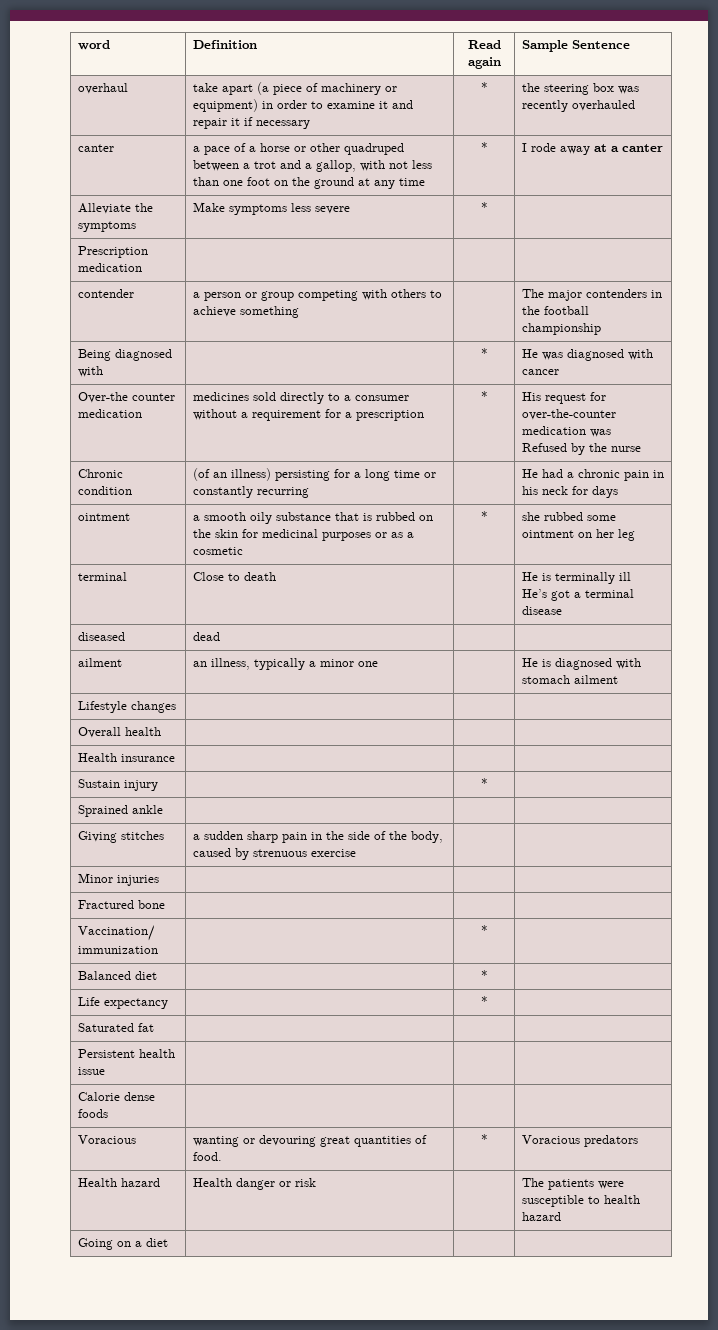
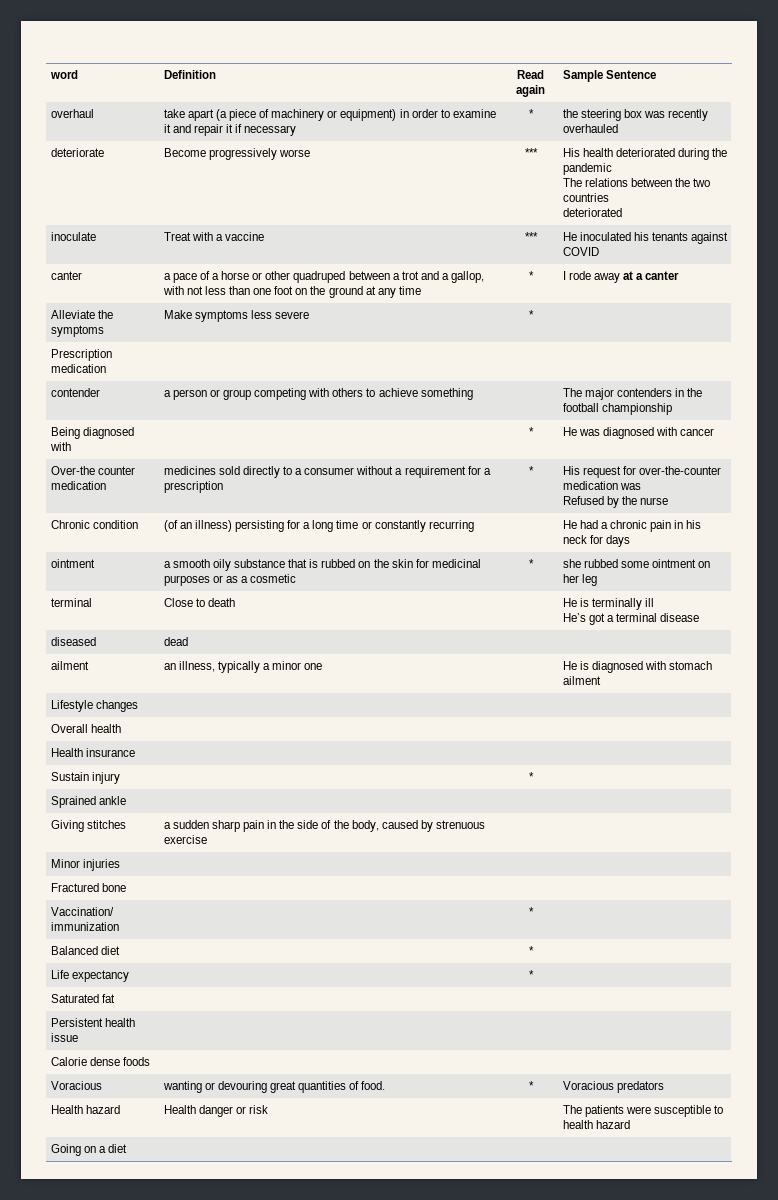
+ deteriorate | Become progressively worse | *** | His health deteriorated during the pandemic
+ The relations between the two countries
+ deteriorated
+ inoculate | Treat with a vaccine | *** | He inoculated his tenants against COVID

